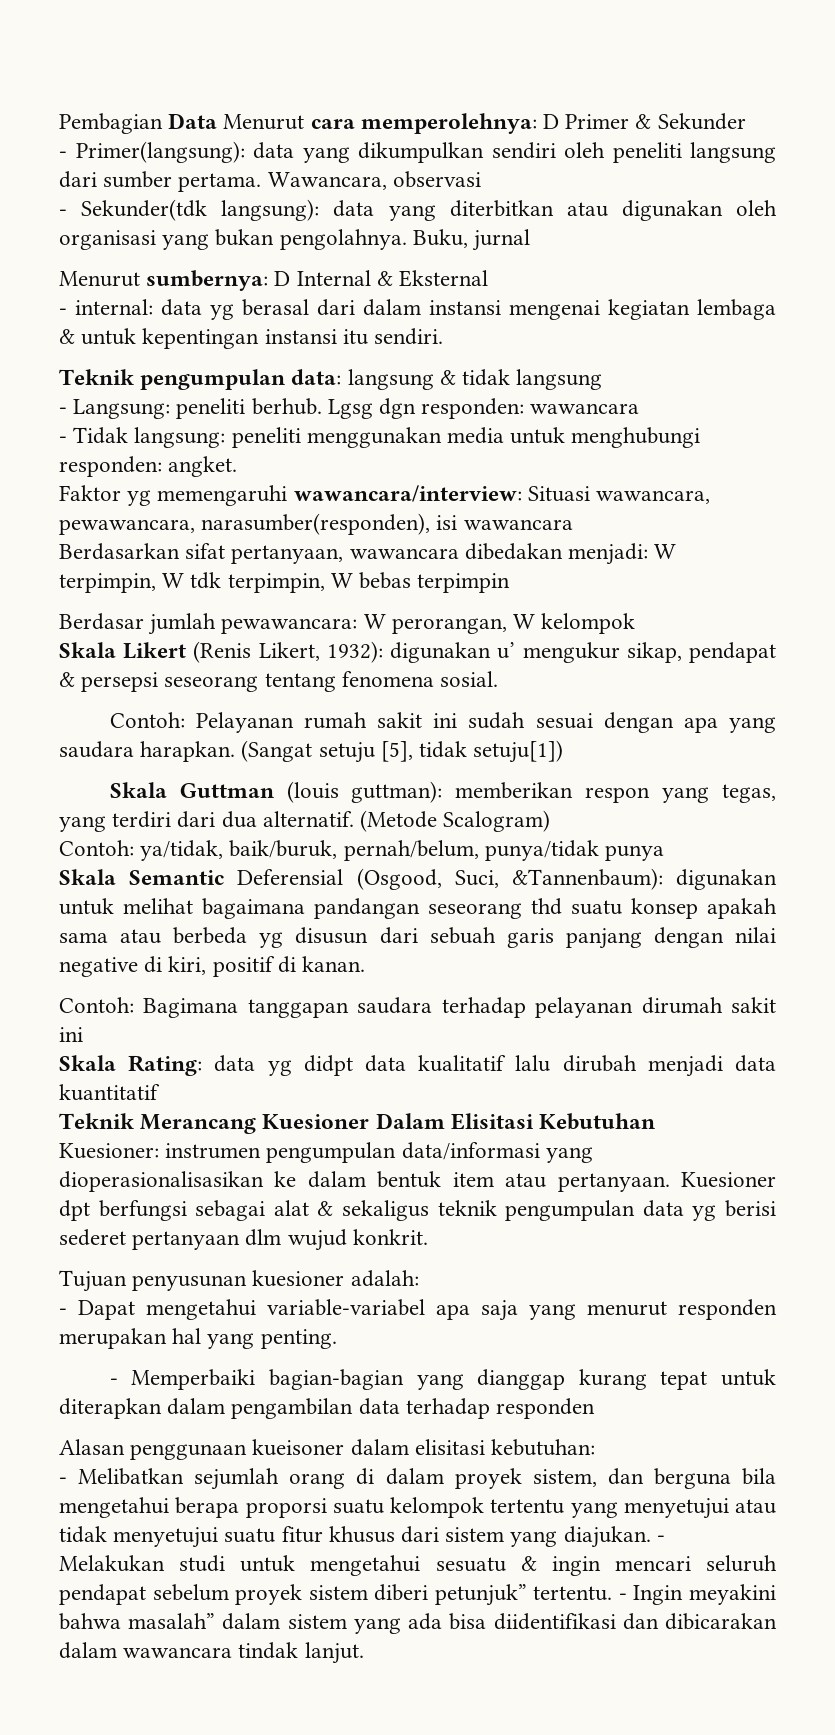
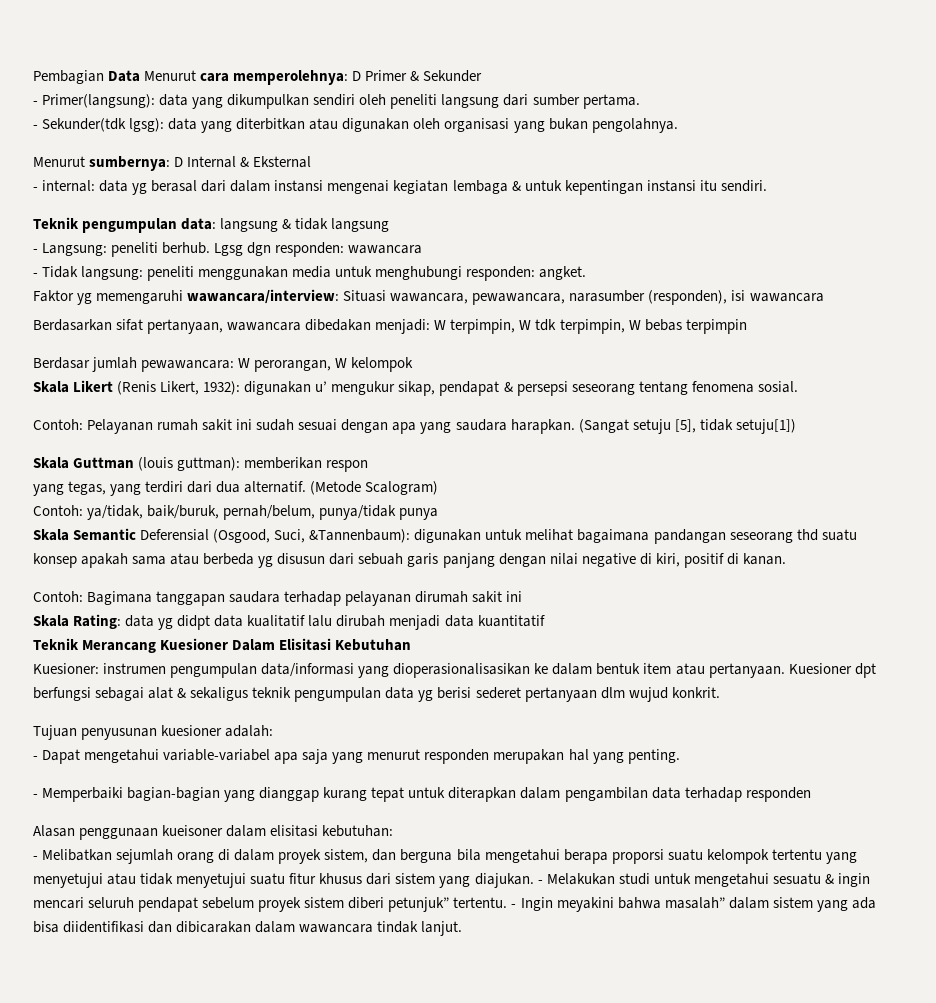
- Wawancara, observasi
- - Sekunder(tdk langsung): data yang diterbitkan atau digunakan oleh organisasi yang bukan pengolahnya. Buku, jurnal
+ - Sekunder(tdk lgsg): data yang diterbitkan atau digunakan oleh organisasi yang bukan pengolahnya.
- Faktor yg memengaruhi wawancara/interview: Situasi wawancara, pewawancara, narasumber(responden), isi wawancara
+ Faktor yg memengaruhi wawancara/interview: Situasi wawancara, pewawancara, narasumber (responden), isi wawancara
- Skala Guttman (louis guttman): memberikan respon yang tegas, yang terdiri dari dua alternatif.
+ Skala Guttman (louis guttman): memberikan respon
+ yang tegas, yang terdiri dari dua alternatif.

